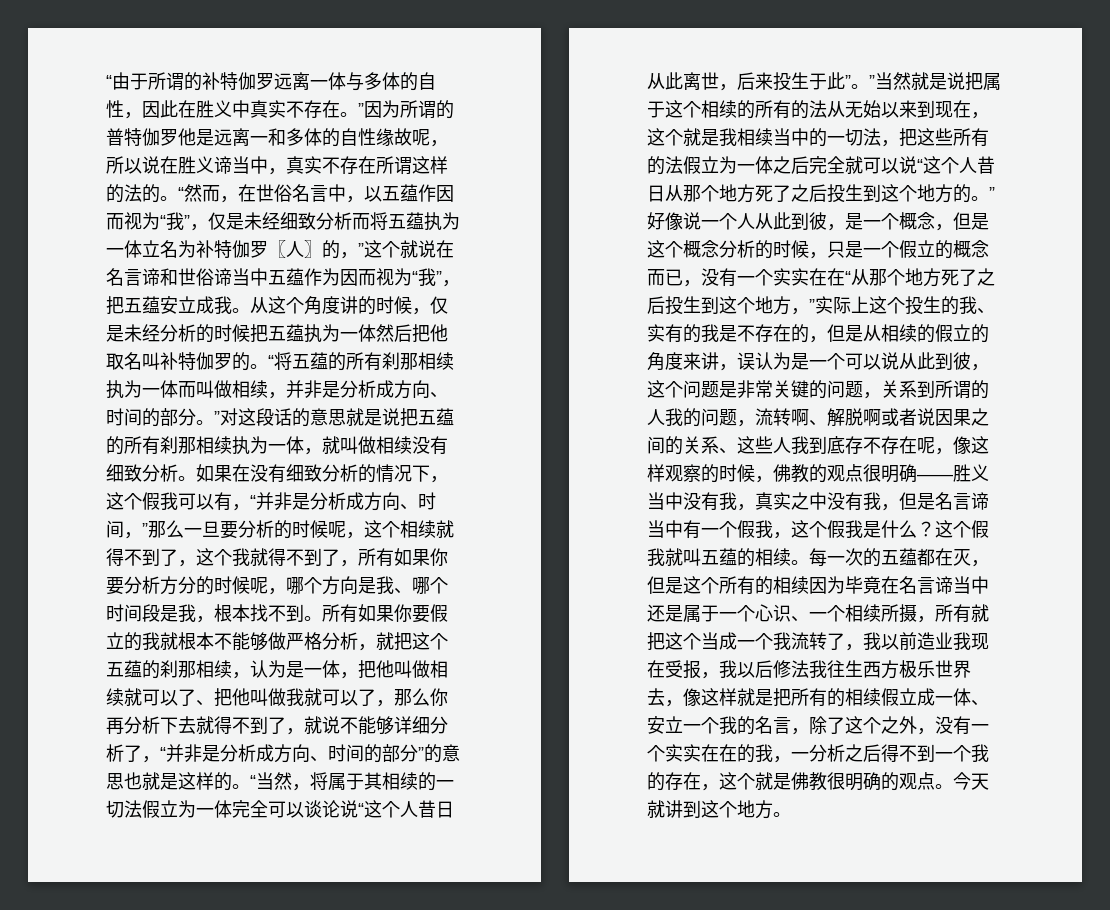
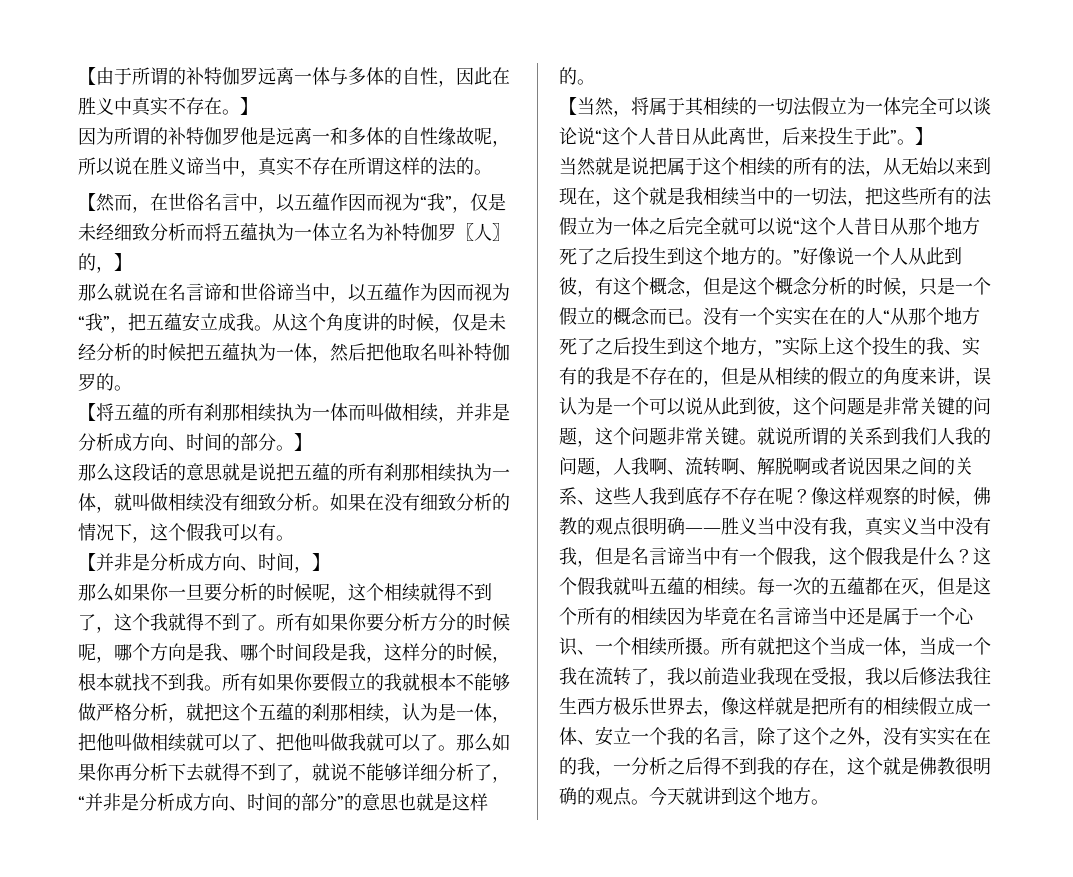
- “由于所谓的补特伽罗远离一体与多体的自性，因此在胜义中真实不存在。”因为所谓的普特伽罗他是远离一和多体的自性缘故呢，所以说在胜义谛当中，真实不存在所谓这样的法的。“然而，在世俗名言中，以五蕴作因而视为“我”，仅是未经细致分析而将五蕴执为一体立名为补特伽罗〖人〗的，”这个就说在名言谛和世俗谛当中五蕴作为因而视为“我”，把五蕴安立成我。
+ 【由于所谓的补特伽罗远离一体与多体的自性，因此在胜义中真实不存在。】
+ 因为所谓的补特伽罗他是远离一和多体的自性缘故呢，所以说在胜义谛当中，真实不存在所谓这样的法的。
+ 【然而，在世俗名言中，以五蕴作因而视为“我”，仅是未经细致分析而将五蕴执为一体立名为补特伽罗〖人〗的，】
+ 那么就说在名言谛和世俗谛当中，以五蕴作为因而视为“我”，把五蕴安立成我。
- 从这个角度讲的时候，仅是未经分析的时候把五蕴执为一体然后把他取名叫补特伽罗的。“将五蕴的所有刹那相续执为一体而叫做相续，并非是分析成方向、时间的部分。”对这段话的意思就是说把五蕴的所有刹那相续执为一体，就叫做相续没有细致分析。
+ 从这个角度讲的时候，仅是未经分析的时候把五蕴执为一体，然后把他取名叫补特伽罗的。
+ 【将五蕴的所有刹那相续执为一体而叫做相续，并非是分析成方向、时间的部分。】
+ 那么这段话的意思就是说把五蕴的所有刹那相续执为一体，就叫做相续没有细致分析。
- 如果在没有细致分析的情况下，这个假我可以有，“并非是分析成方向、时间，”那么一旦要分析的时候呢，这个相续就得不到了，这个我就得不到了，所有如果你要分析方分的时候呢，哪个方向是我、哪个时间段是我，根本找不到。
+ 如果在没有细致分析的情况下，这个假我可以有。
+ 【并非是分析成方向、时间，】
+ 那么如果你一旦要分析的时候呢，这个相续就得不到了，这个我就得不到了。所有如果你要分析方分的时候呢，哪个方向是我、哪个时间段是我，这样分的时候，根本就找不到我。
- 所有如果你要假立的我就根本不能够做严格分析，就把这个五蕴的刹那相续，认为是一体，把他叫做相续就可以了、把他叫做我就可以了，那么你再分析下去就得不到了，就说不能够详细分析了，“并非是分析成方向、时间的部分”的意思也就是这样的。“当然，将属于其相续的一切法假立为一体完全可以谈论说“这个人昔日从此离世，后来投生于此”。”当然就是说把属于这个相续的所有的法从无始以来到现在，这个就是我相续当中的一切法，把这些所有的法假立为一体之后完全就可以说“这个人昔日从那个地方死了之后投生到这个地方的。”好像说一个人从此到彼，是一个概念，但是这个概念分析的时候，只是一个假立的概念而已，没有一个实实在在“从那个地方死了之后投生到这个地方，”实际上这个投生的我、实有的我是不存在的，但是从相续的假立的角度来讲，误认为是一个可以说从此到彼，这个问题是非常关键的问题，关系到所谓的人我的问题，流转啊、解脱啊或者说因果之间的关系、这些人我到底存不存在呢，像这样观察的时候，佛教的观点很明确——胜义当中没有我，真实之中没有我，但是名言谛当中有一个假我，这个假我是什么？
+ 所有如果你要假立的我就根本不能够做严格分析，就把这个五蕴的刹那相续，认为是一体，把他叫做相续就可以了、把他叫做我就可以了。那么如果你再分析下去就得不到了，就说不能够详细分析了，“并非是分析成方向、时间的部分”的意思也就是这样的。
+ 【当然，将属于其相续的一切法假立为一体完全可以谈论说“这个人昔日从此离世，后来投生于此”。】
+ 当然就是说把属于这个相续的所有的法，从无始以来到现在，这个就是我相续当中的一切法，把这些所有的法假立为一体之后完全就可以说“这个人昔日从那个地方死了之后投生到这个地方的。”好像说一个人从此到彼，有这个概念，但是这个概念分析的时候，只是一个假立的概念而已。没有一个实实在在的人“从那个地方死了之后投生到这个地方，”实际上这个投生的我、实有的我是不存在的，但是从相续的假立的角度来讲，误认为是一个可以说从此到彼，这个问题是非常关键的问题，这个问题非常关键。就说所谓的关系到我们人我的问题，人我啊、流转啊、解脱啊或者说因果之间的关系、这些人我到底存不存在呢？像这样观察的时候，佛教的观点很明确——胜义当中没有我，真实义当中没有我，但是名言谛当中有一个假我，这个假我是什么？
- 每一次的五蕴都在灭，但是这个所有的相续因为毕竟在名言谛当中还是属于一个心识、一个相续所摄，所有就把这个当成一个我流转了，我以前造业我现在受报，我以后修法我往生西方极乐世界去，像这样就是把所有的相续假立成一体、安立一个我的名言，除了这个之外，没有一个实实在在的我，一分析之后得不到一个我的存在，这个就是佛教很明确的观点。
+ 每一次的五蕴都在灭，但是这个所有的相续因为毕竟在名言谛当中还是属于一个心识、一个相续所摄。所有就把这个当成一体，当成一个我在流转了，我以前造业我现在受报，我以后修法我往生西方极乐世界去，像这样就是把所有的相续假立成一体、安立一个我的名言，除了这个之外，没有实实在在的我，一分析之后得不到我的存在，这个就是佛教很明确的观点。

